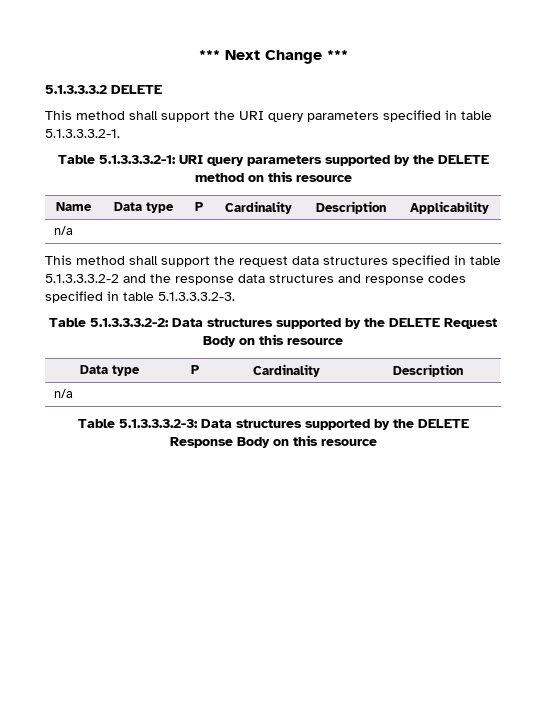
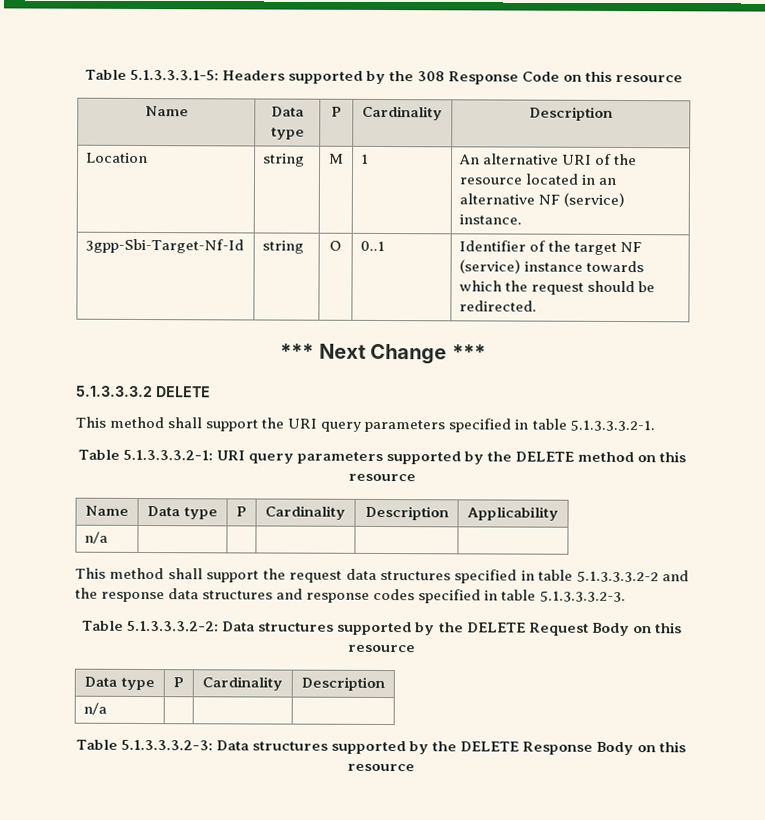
+ Table 5.1.3.3.3.1-5: Headers supported by the 308 Response Code on this resource
+ Name | Data type | P | Cardinality | Description
+ Location | string | M | 1 | An alternative URI of the resource located in an alternative NF (service) instance.
+ 3gpp-Sbi-Target-Nf-Id | string | O | 0..1 | Identifier of the target NF (service) instance towards which the request should be redirected.

